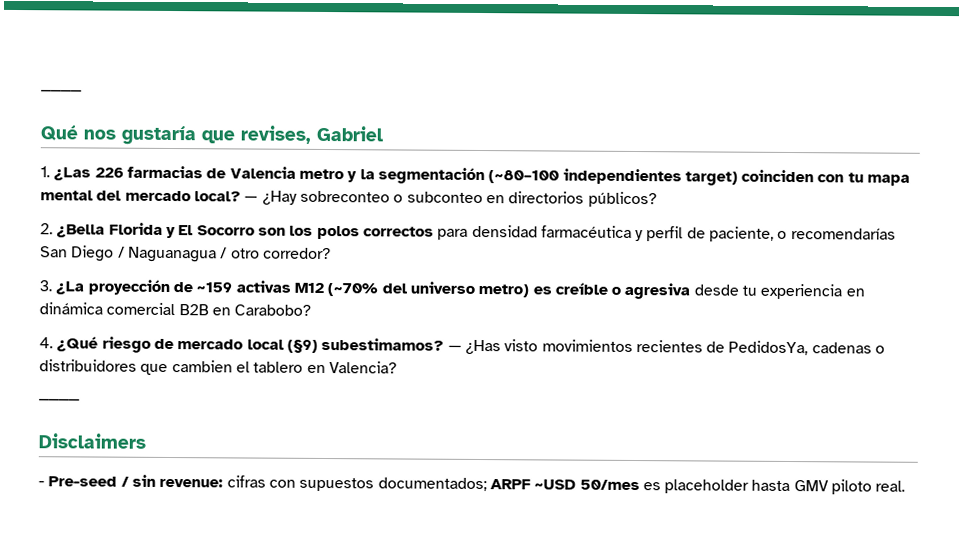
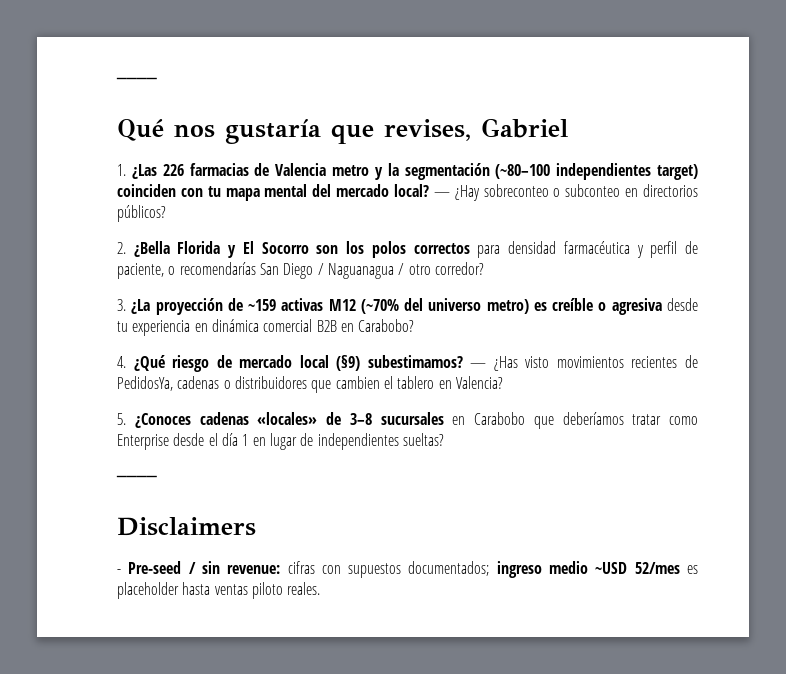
+ 5. ¿Conoces cadenas «locales» de 3–8 sucursales en Carabobo que deberíamos tratar como Enterprise desde el día 1 en lugar de independientes sueltas?
- - Pre-seed / sin revenue: cifras con supuestos documentados; ARPF ~USD 50/mes es placeholder hasta GMV piloto real.
+ - Pre-seed / sin revenue: cifras con supuestos documentados; ingreso medio ~USD 52/mes es placeholder hasta ventas piloto reales.

